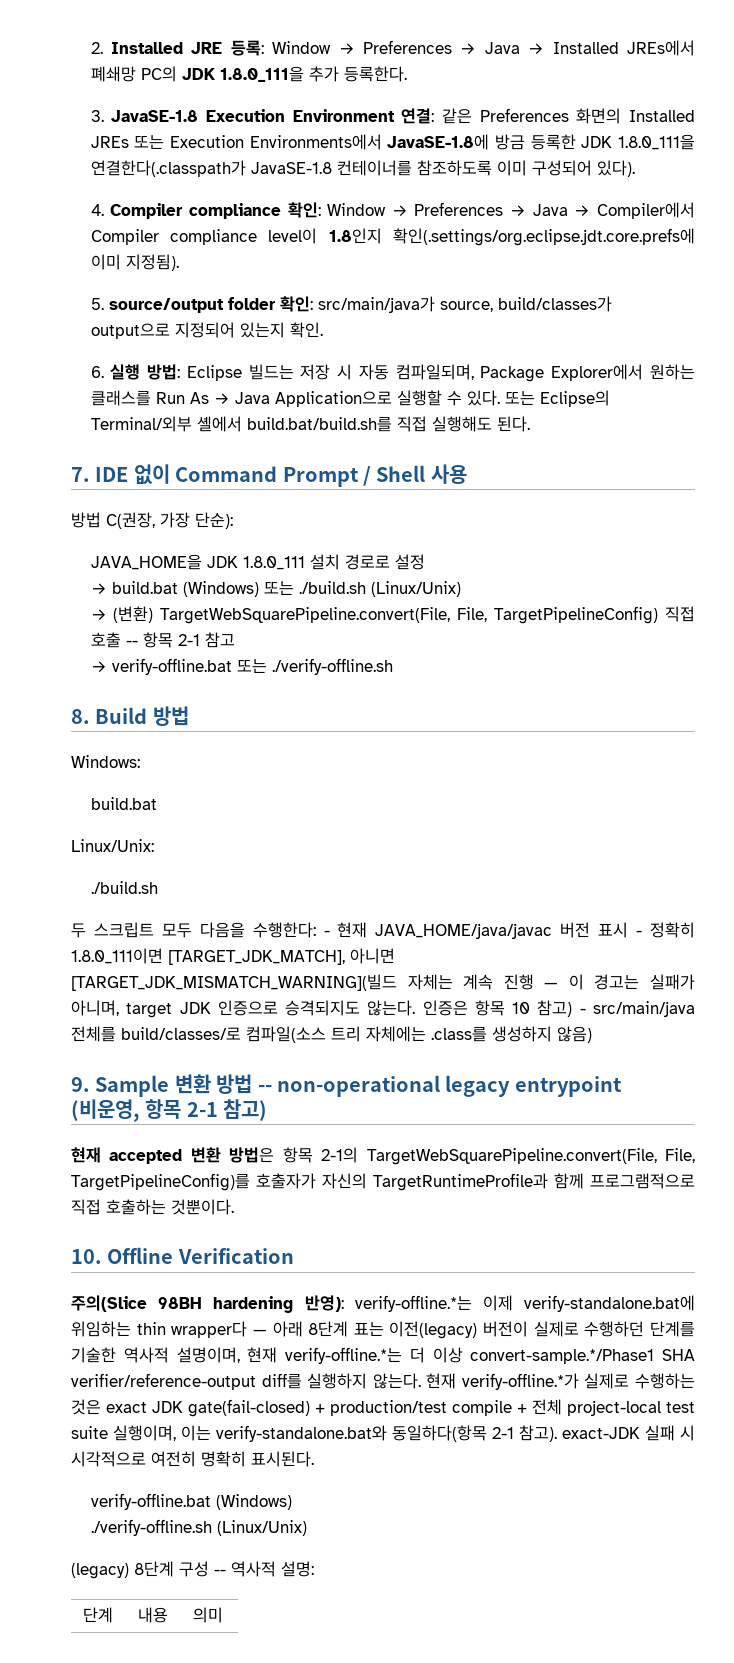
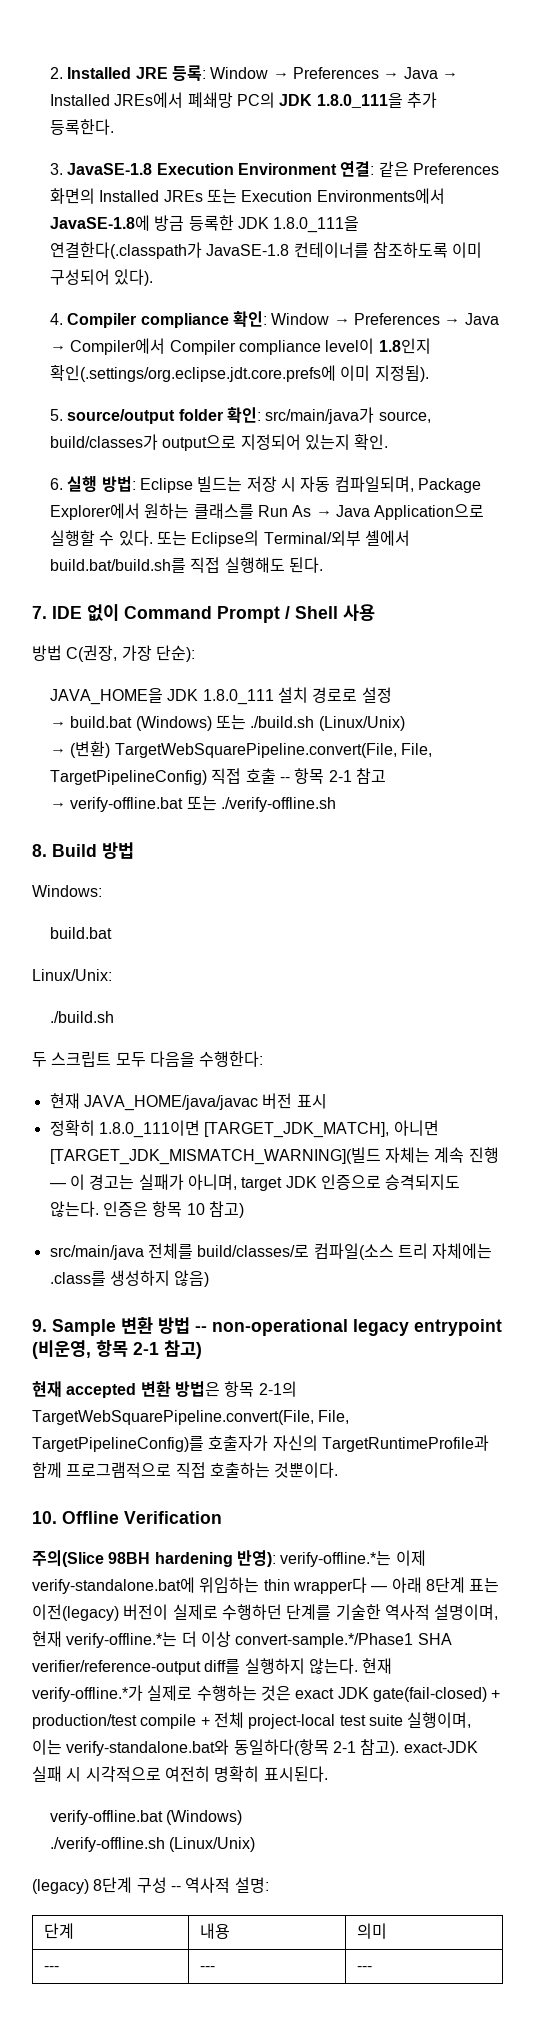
- 두 스크립트 모두 다음을 수행한다: - 현재 JAVA_HOME/java/javac 버전 표시 - 정확히 1.8.0_111이면 [TARGET_JDK_MATCH], 아니면 [TARGET_JDK_MISMATCH_WARNING](빌드 자체는 계속 진행 — 이 경고는 실패가 아니며, target JDK 인증으로 승격되지도 않는다.
+ 두 스크립트 모두 다음을 수행한다:
+ 현재 JAVA_HOME/java/javac 버전 표시
+ 정확히 1.8.0_111이면 [TARGET_JDK_MATCH], 아니면 [TARGET_JDK_MISMATCH_WARNING](빌드 자체는 계속 진행 — 이 경고는 실패가 아니며, target JDK 인증으로 승격되지도 않는다.
- 인증은 항목 10 참고) - src/main/java 전체를 build/classes/로 컴파일(소스 트리 자체에는 .class를 생성하지 않음)
+ 인증은 항목 10 참고)
+ src/main/java 전체를 build/classes/로 컴파일(소스 트리 자체에는 .class를 생성하지 않음)
+ --- | --- | ---

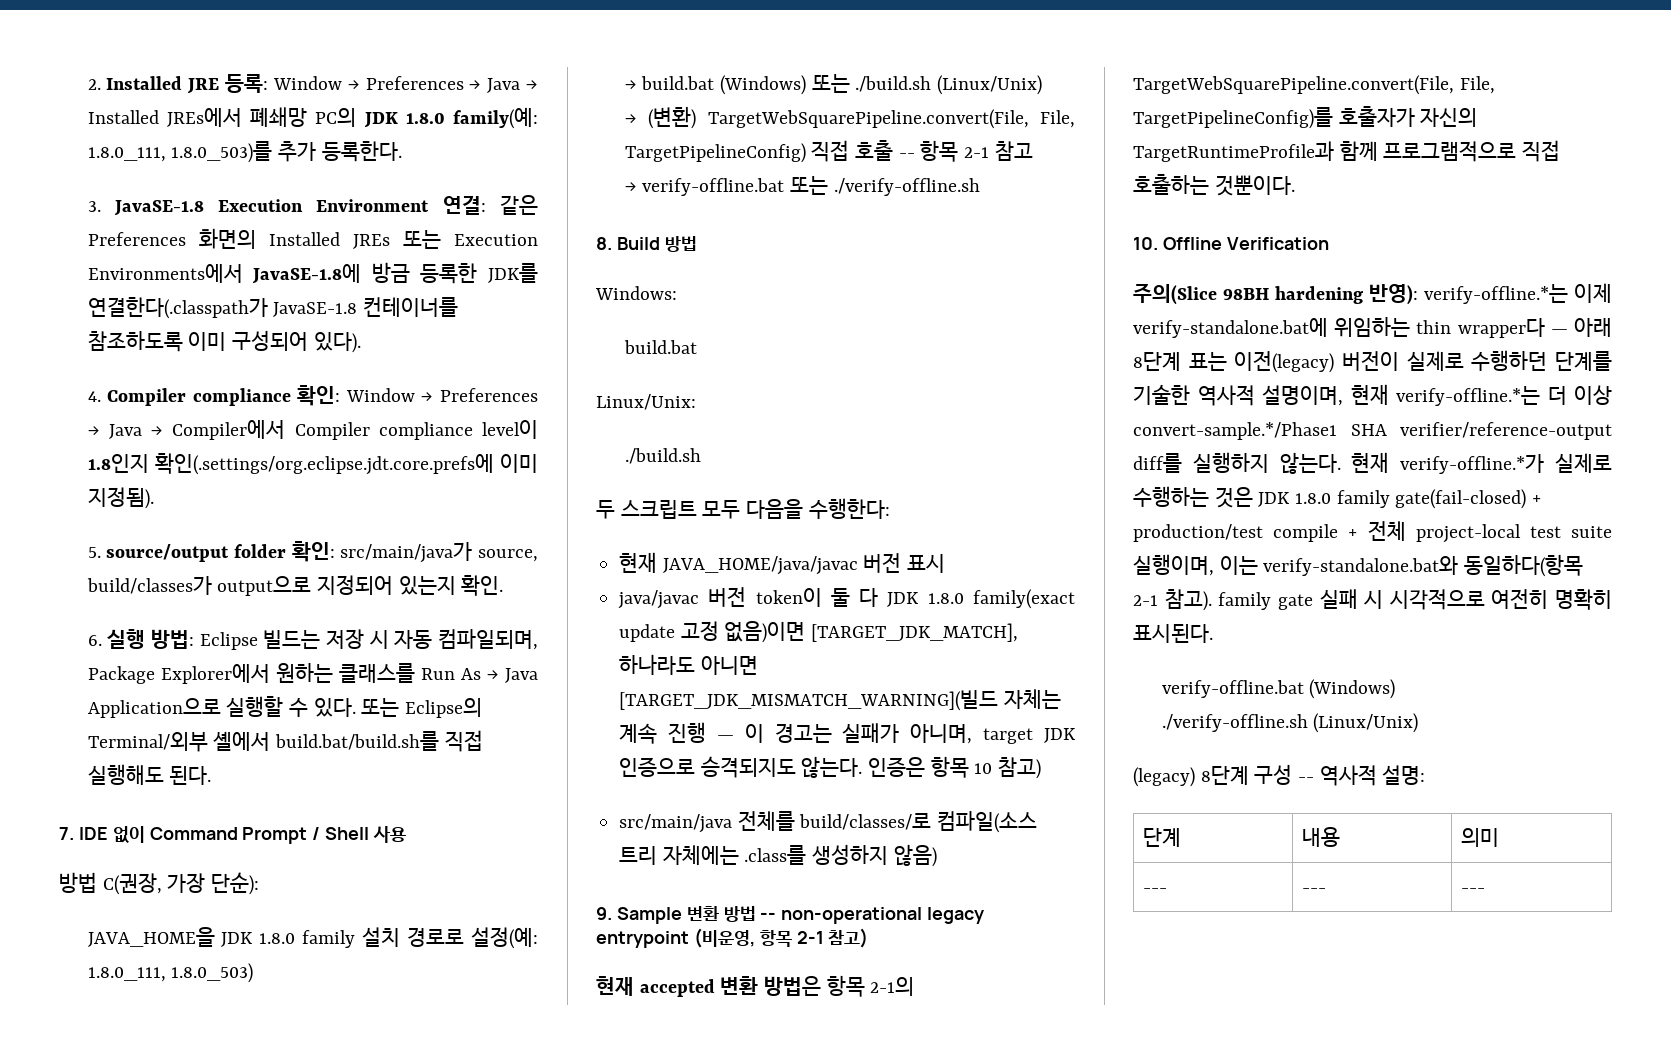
- 2. Installed JRE 등록: Window → Preferences → Java → Installed JREs에서 폐쇄망 PC의 JDK 1.8.0_111을 추가 등록한다.
+ 2. Installed JRE 등록: Window → Preferences → Java → Installed JREs에서 폐쇄망 PC의 JDK 1.8.0 family(예: 1.8.0_111, 1.8.0_503)를 추가 등록한다.
- 3. JavaSE-1.8 Execution Environment 연결: 같은 Preferences 화면의 Installed JREs 또는 Execution Environments에서 JavaSE-1.8에 방금 등록한 JDK 1.8.0_111을 연결한다(.classpath가 JavaSE-1.8 컨테이너를 참조하도록 이미 구성되어 있다).
+ 3. JavaSE-1.8 Execution Environment 연결: 같은 Preferences 화면의 Installed JREs 또는 Execution Environments에서 JavaSE-1.8에 방금 등록한 JDK를 연결한다(.classpath가 JavaSE-1.8 컨테이너를 참조하도록 이미 구성되어 있다).
- JAVA_HOME을 JDK 1.8.0_111 설치 경로로 설정
+ JAVA_HOME을 JDK 1.8.0 family 설치 경로로 설정(예: 1.8.0_111, 1.8.0_503)
- 정확히 1.8.0_111이면 [TARGET_JDK_MATCH], 아니면 [TARGET_JDK_MISMATCH_WARNING](빌드 자체는 계속 진행 — 이 경고는 실패가 아니며, target JDK 인증으로 승격되지도 않는다.
+ java/javac 버전 token이 둘 다 JDK 1.8.0 family(exact update 고정 없음)이면 [TARGET_JDK_MATCH], 하나라도 아니면 [TARGET_JDK_MISMATCH_WARNING](빌드 자체는 계속 진행 — 이 경고는 실패가 아니며, target JDK 인증으로 승격되지도 않는다.
- 현재 verify-offline.*가 실제로 수행하는 것은 exact JDK gate(fail-closed) + production/test compile + 전체 project-local test suite 실행이며, 이는 verify-standalone.bat와 동일하다(항목 2-1 참고). exact-JDK 실패 시 시각적으로 여전히 명확히 표시된다.
+ 현재 verify-offline.*가 실제로 수행하는 것은 JDK 1.8.0 family gate(fail-closed) + production/test compile + 전체 project-local test suite 실행이며, 이는 verify-standalone.bat와 동일하다(항목 2-1 참고). family gate 실패 시 시각적으로 여전히 명확히 표시된다.

